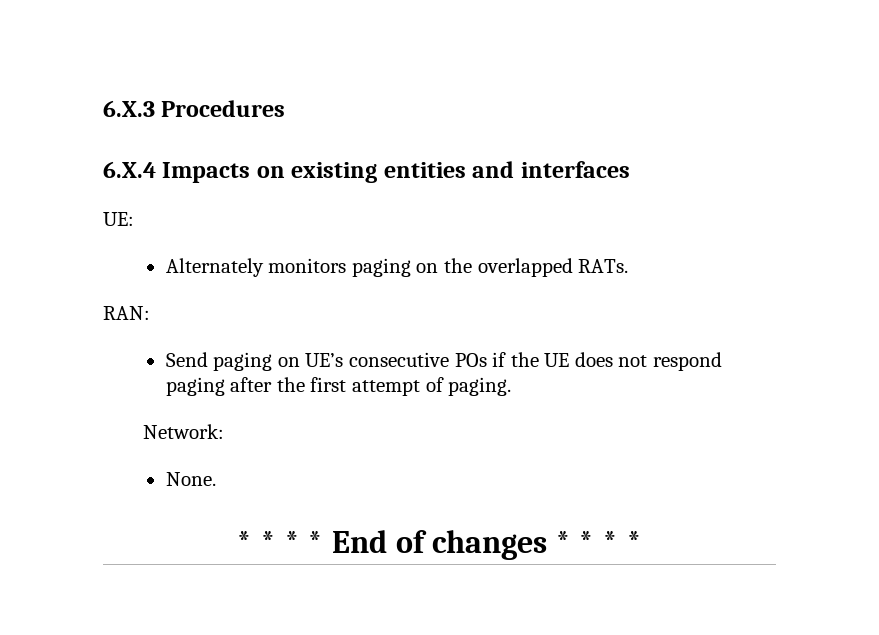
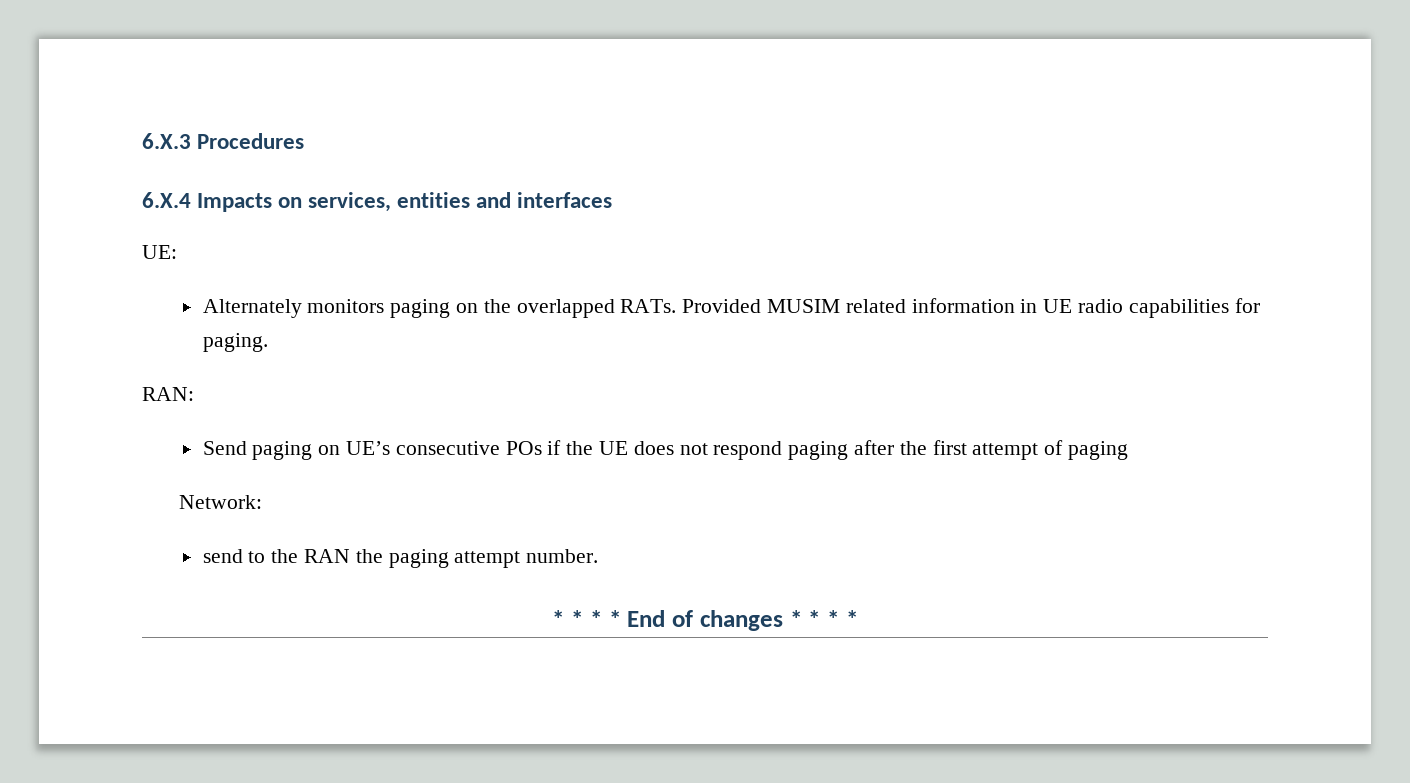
- 6.X.4 Impacts on existing entities and interfaces
+ 6.X.4 Impacts on services, entities and interfaces
+ Provided MUSIM related information in UE radio capabilities for paging.
- Send paging on UE’s consecutive POs if the UE does not respond paging after the first attempt of paging.
+ Send paging on UE’s consecutive POs if the UE does not respond paging after the first attempt of paging
- None.
+ send to the RAN the paging attempt number.

